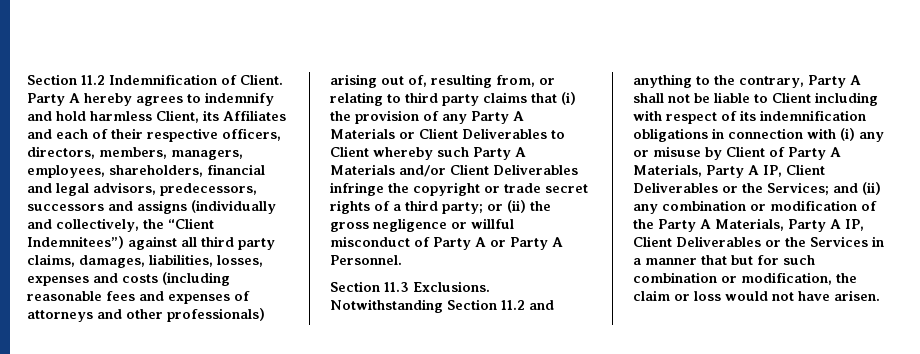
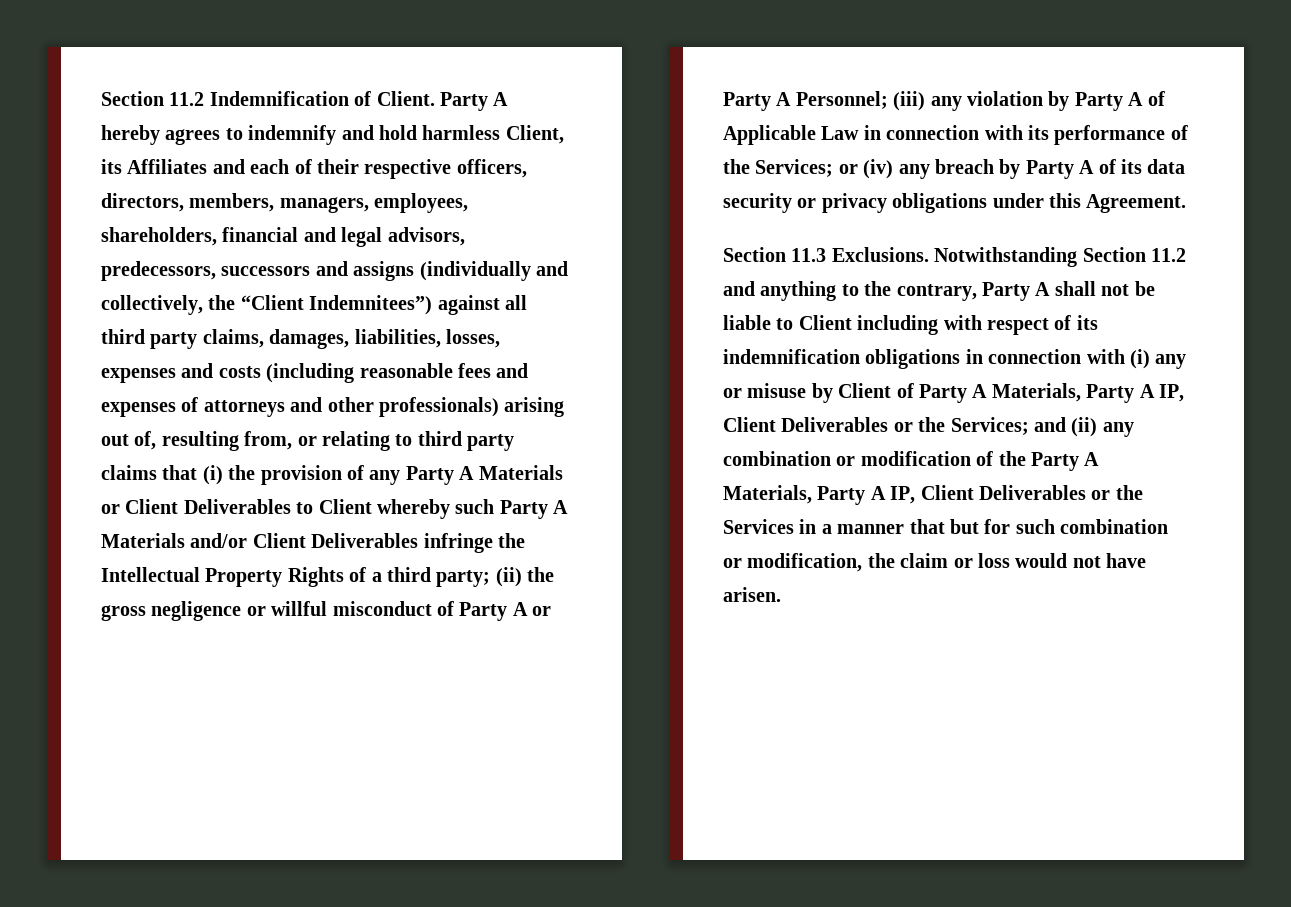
- Party A hereby agrees to indemnify and hold harmless Client, its Affiliates and each of their respective officers, directors, members, managers, employees, shareholders, financial and legal advisors, predecessors, successors and assigns (individually and collectively, the “Client Indemnitees”) against all third party claims, damages, liabilities, losses, expenses and costs (including reasonable fees and expenses of attorneys and other professionals) arising out of, resulting from, or relating to third party claims that (i) the provision of any Party A Materials or Client Deliverables to Client whereby such Party A Materials and/or Client Deliverables infringe the copyright or trade secret rights of a third party;
+ Party A hereby agrees to indemnify and hold harmless Client, its Affiliates and each of their respective officers, directors, members, managers, employees, shareholders, financial and legal advisors, predecessors, successors and assigns (individually and collectively, the “Client Indemnitees”) against all third party claims, damages, liabilities, losses, expenses and costs (including reasonable fees and expenses of attorneys and other professionals) arising out of, resulting from, or relating to third party claims that (i) the provision of any Party A Materials or Client Deliverables to Client whereby such Party A Materials and/or Client Deliverables infringe the Intellectual Property Rights of a third party;
- or (ii) the gross negligence or willful misconduct of Party A or Party A Personnel.
+ (ii) the gross negligence or willful misconduct of Party A or Party A Personnel; (iii) any violation by Party A of Applicable Law in connection with its performance of the Services; or (iv) any breach by Party A of its data security or privacy obligations under this Agreement.

